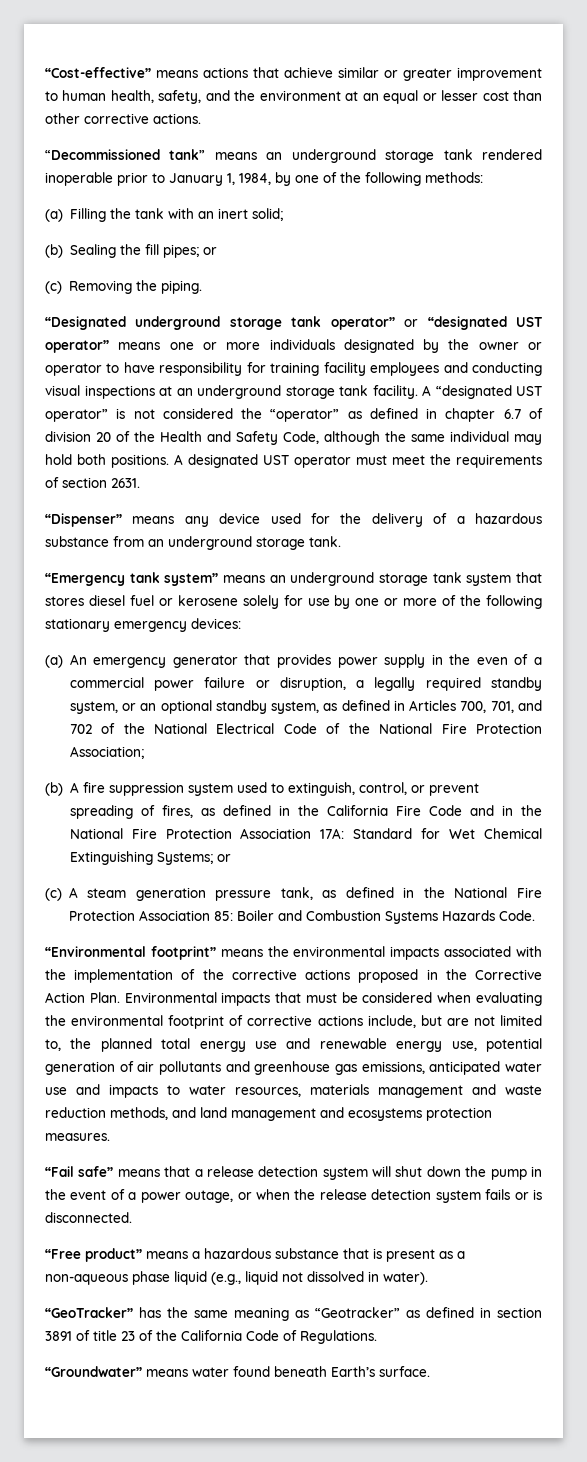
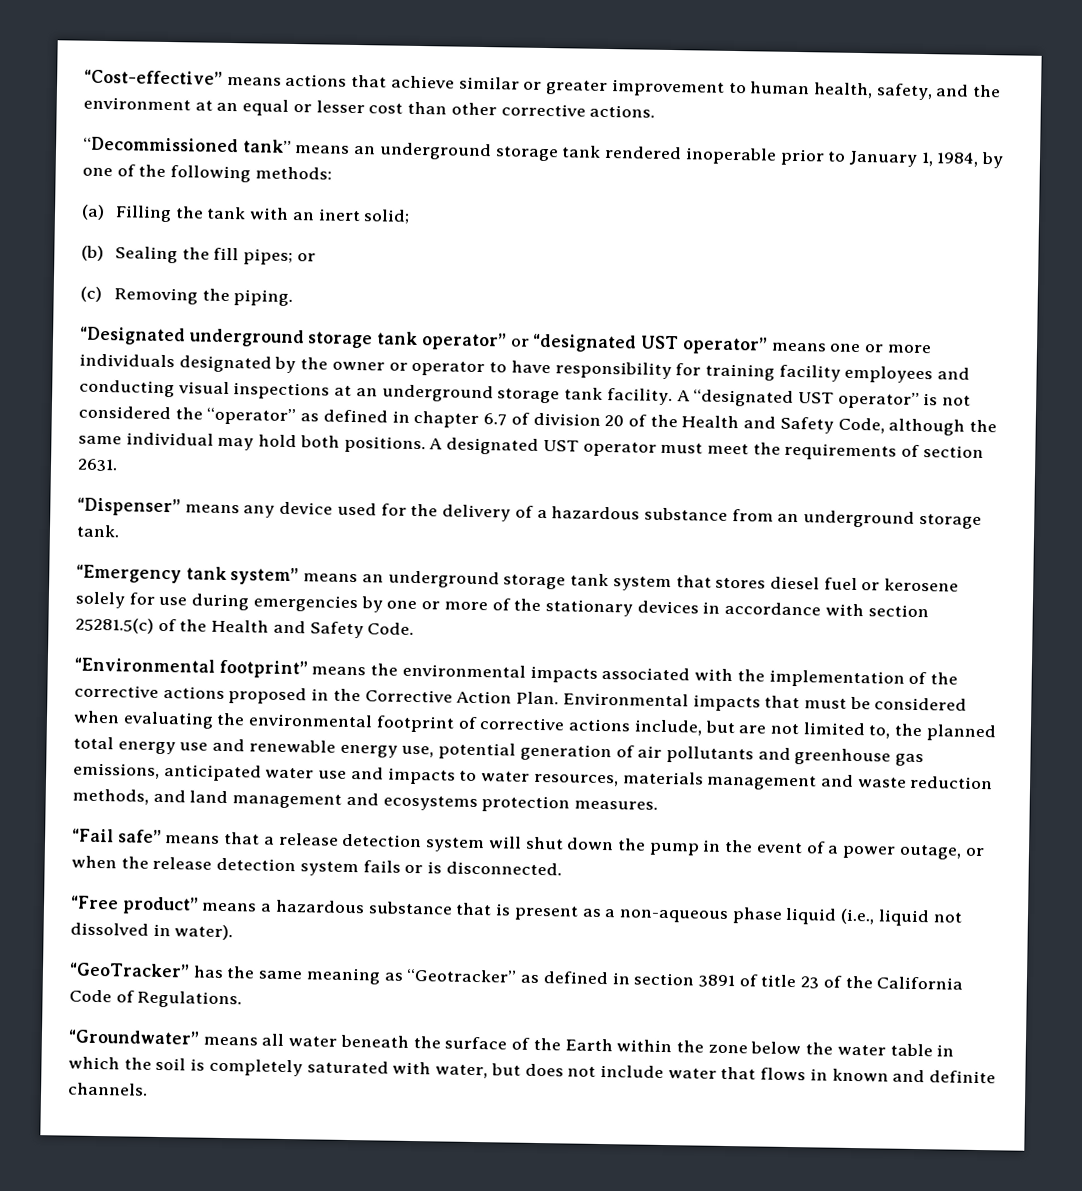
- “Emergency tank system” means an underground storage tank system that stores diesel fuel or kerosene solely for use by one or more of the following stationary emergency devices:
- (a) An emergency generator that provides power supply in the even of a commercial power failure or disruption, a legally required standby system, or an optional standby system, as defined in Articles 700, 701, and 702 of the National Electrical Code of the National Fire Protection Association;
- (b) A fire suppression system used to extinguish, control, or prevent spreading of fires, as defined in the California Fire Code and in the National Fire Protection Association 17A: Standard for Wet Chemical Extinguishing Systems; or
- (c) A steam generation pressure tank, as defined in the National Fire Protection Association 85: Boiler and Combustion Systems Hazards Code.
+ “Emergency tank system” means an underground storage tank system that stores diesel fuel or kerosene solely for use during emergencies by one or more of the stationary devices in accordance with section 25281.5(c) of the Health and Safety Code.
- “Free product” means a hazardous substance that is present as a non-aqueous phase liquid (e.g., liquid not dissolved in water).
+ “Free product” means a hazardous substance that is present as a non-aqueous phase liquid (i.e., liquid not dissolved in water).
- “Groundwater” means water found beneath Earth’s surface.
+ “Groundwater” means all water beneath the surface of the Earth within the zone below the water table in which the soil is completely saturated with water, but does not include water that flows in known and definite channels.

